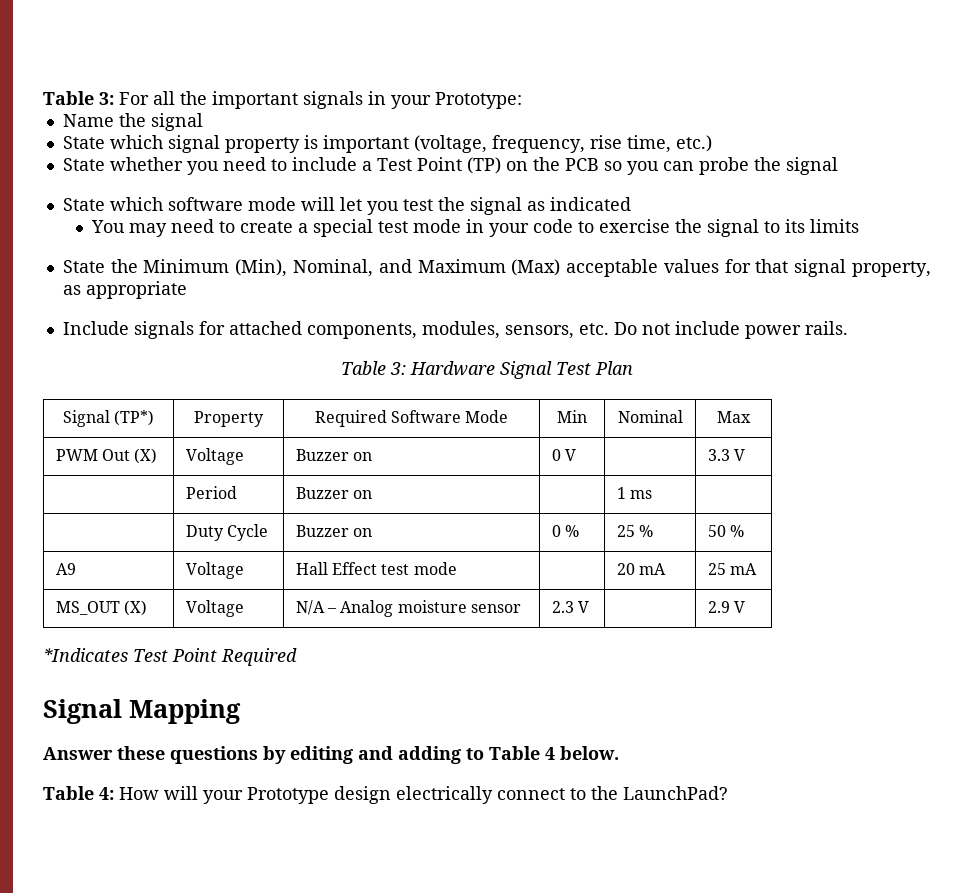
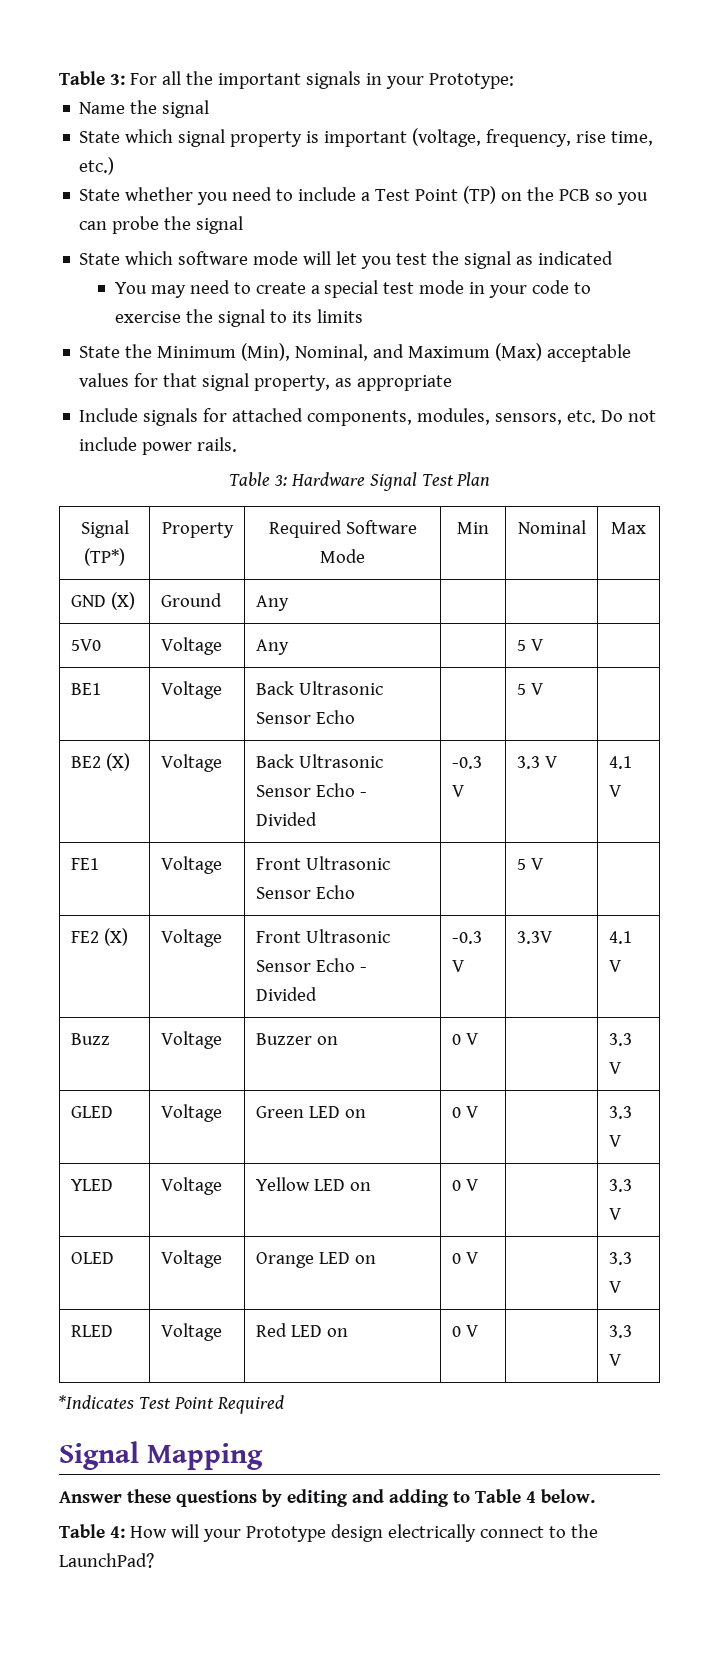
- PWM Out (X) | Voltage | Buzzer on | 0 V | | 3.3 V
+ GND (X) | Ground | Any | | |
+ 5V0 | Voltage | Any | | 5 V |
+ BE1 | Voltage | Back Ultrasonic Sensor Echo | | 5 V |
+ BE2 (X) | Voltage | Back Ultrasonic Sensor Echo - Divided | -0.3 V | 3.3 V | 4.1 V
+ FE1 | Voltage | Front Ultrasonic Sensor Echo | | 5 V |
+ FE2 (X) | Voltage | Front Ultrasonic Sensor Echo - Divided | -0.3 V | 3.3V | 4.1 V
+ Buzz | Voltage | Buzzer on | 0 V | | 3.3 V
- | Period | Buzzer on | | 1 ms |
- | Duty Cycle | Buzzer on | 0 % | 25 % | 50 %
- A9 | Voltage | Hall Effect test mode | | 20 mA | 25 mA
- MS_OUT (X) | Voltage | N/A – Analog moisture sensor | 2.3 V | | 2.9 V
+ GLED | Voltage | Green LED on | 0 V | | 3.3 V
+ YLED | Voltage | Yellow LED on | 0 V | | 3.3 V
+ OLED | Voltage | Orange LED on | 0 V | | 3.3 V
+ RLED | Voltage | Red LED on | 0 V | | 3.3 V

